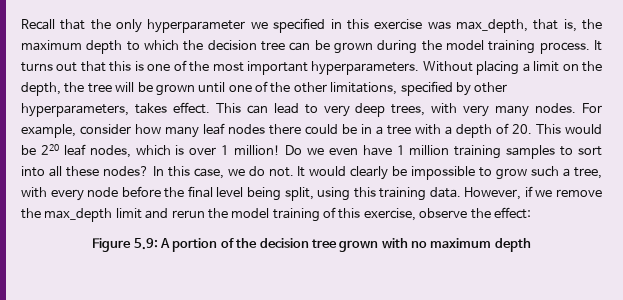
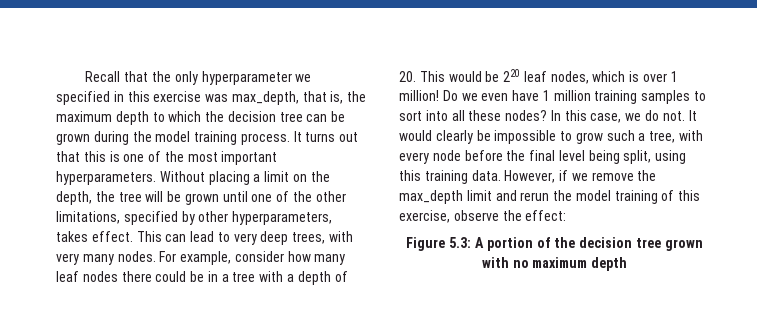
- Figure 5.9: A portion of the decision tree grown with no maximum depth
+ Figure 5.3: A portion of the decision tree grown with no maximum depth

